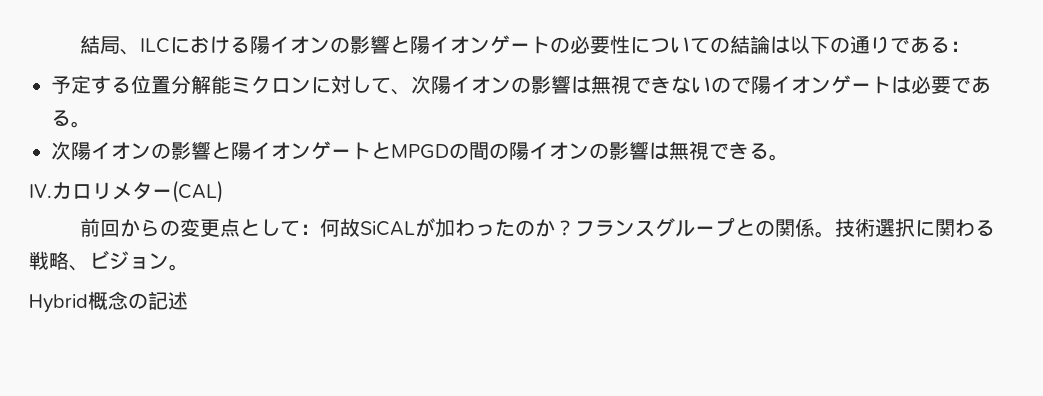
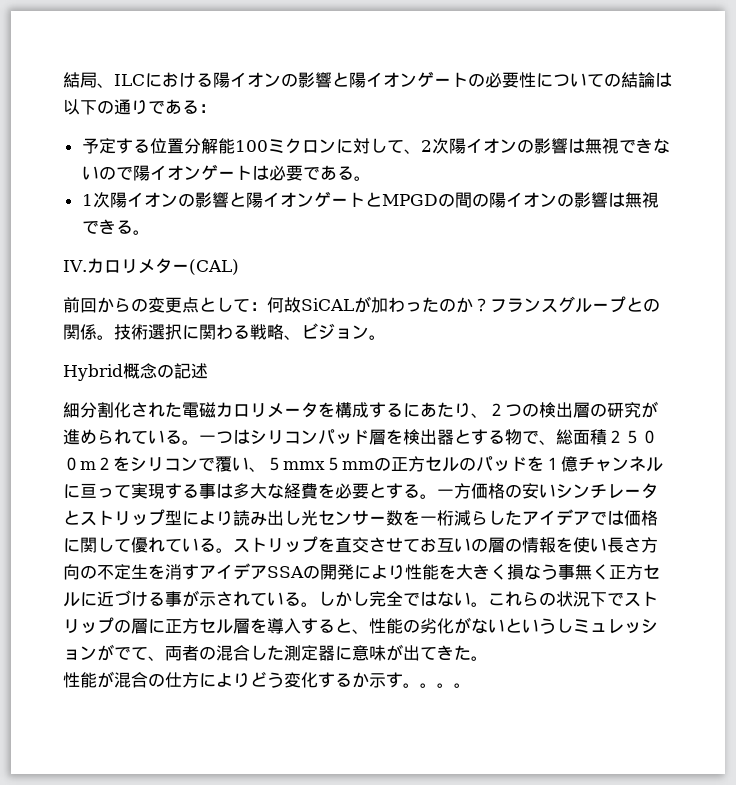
- 予定する位置分解能ミクロンに対して、次陽イオンの影響は無視できないので陽イオンゲートは必要である。
+ 予定する位置分解能100ミクロンに対して、2次陽イオンの影響は無視できないので陽イオンゲートは必要である。
- 次陽イオンの影響と陽イオンゲートとMPGDの間の陽イオンの影響は無視できる。
+ 1次陽イオンの影響と陽イオンゲートとMPGDの間の陽イオンの影響は無視できる。
+ 細分割化された電磁カロリメータを構成するにあたり、２つの検出層の研究が進められている。一つはシリコンパッド層を検出器とする物で、総面積２５００m２をシリコンで覆い、５mmx５mmの正方セルのパッドを１億チャンネルに亘って実現する事は多大な経費を必要とする。一方価格の安いシンチレータとストリップ型により読み出し光センサー数を一桁減らしたアイデアでは価格に関して優れている。ストリップを直交させてお互いの層の情報を使い長さ方向の不定生を消すアイデアSSAの開発により性能を大きく損なう事無く正方セルに近づける事が示されている。しかし完全ではない。これらの状況下でストリップの層に正方セル層を導入すると、性能の劣化がないというしミュレッションがでて、両者の混合した測定器に意味が出てきた。
+ 性能が混合の仕方によりどう変化するか示す。。。。

